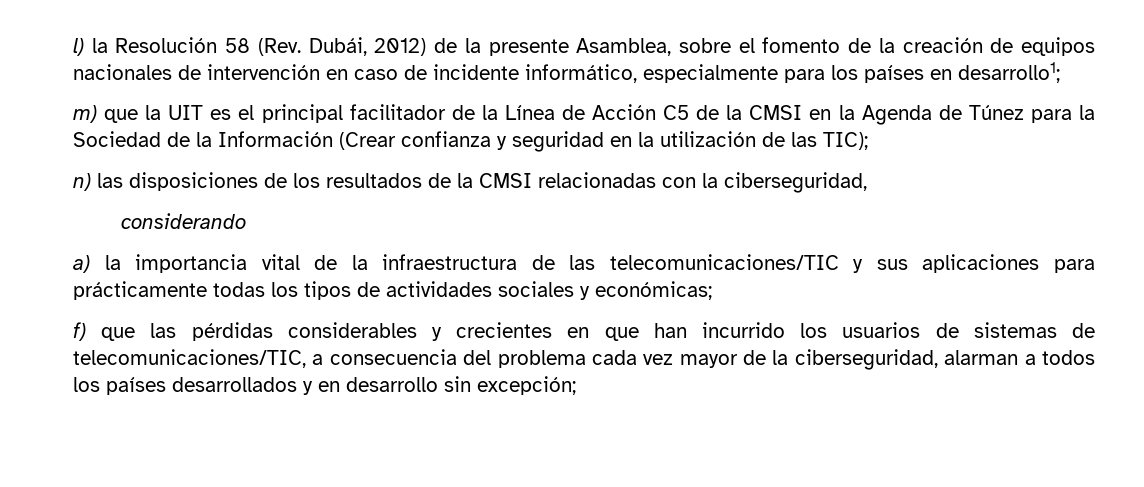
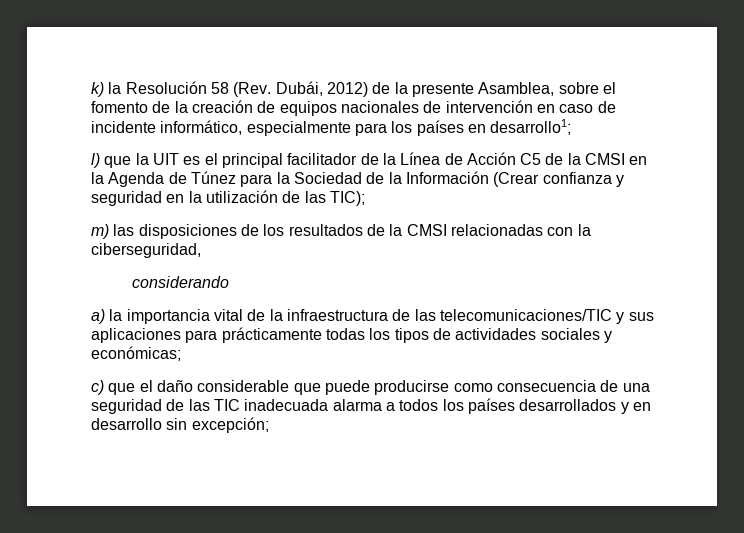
- l) la Resolución 58 (Rev. Dubái, 2012) de la presente Asamblea, sobre el fomento de la creación de equipos nacionales de intervención en caso de incidente informático, especialmente para los países en desarrollo1;
+ k) la Resolución 58 (Rev. Dubái, 2012) de la presente Asamblea, sobre el fomento de la creación de equipos nacionales de intervención en caso de incidente informático, especialmente para los países en desarrollo1;
- m) que la UIT es el principal facilitador de la Línea de Acción C5 de la CMSI en la Agenda de Túnez para la Sociedad de la Información (Crear confianza y seguridad en la utilización de las TIC);
+ l) que la UIT es el principal facilitador de la Línea de Acción C5 de la CMSI en la Agenda de Túnez para la Sociedad de la Información (Crear confianza y seguridad en la utilización de las TIC);
- n) las disposiciones de los resultados de la CMSI relacionadas con la ciberseguridad,
+ m) las disposiciones de los resultados de la CMSI relacionadas con la ciberseguridad,
- f) que las pérdidas considerables y crecientes en que han incurrido los usuarios de sistemas de telecomunicaciones/TIC, a consecuencia del problema cada vez mayor de la ciberseguridad, alarman a todos los países desarrollados y en desarrollo sin excepción;
+ c) que el daño considerable que puede producirse como consecuencia de una seguridad de las TIC inadecuada alarma a todos los países desarrollados y en desarrollo sin excepción;

